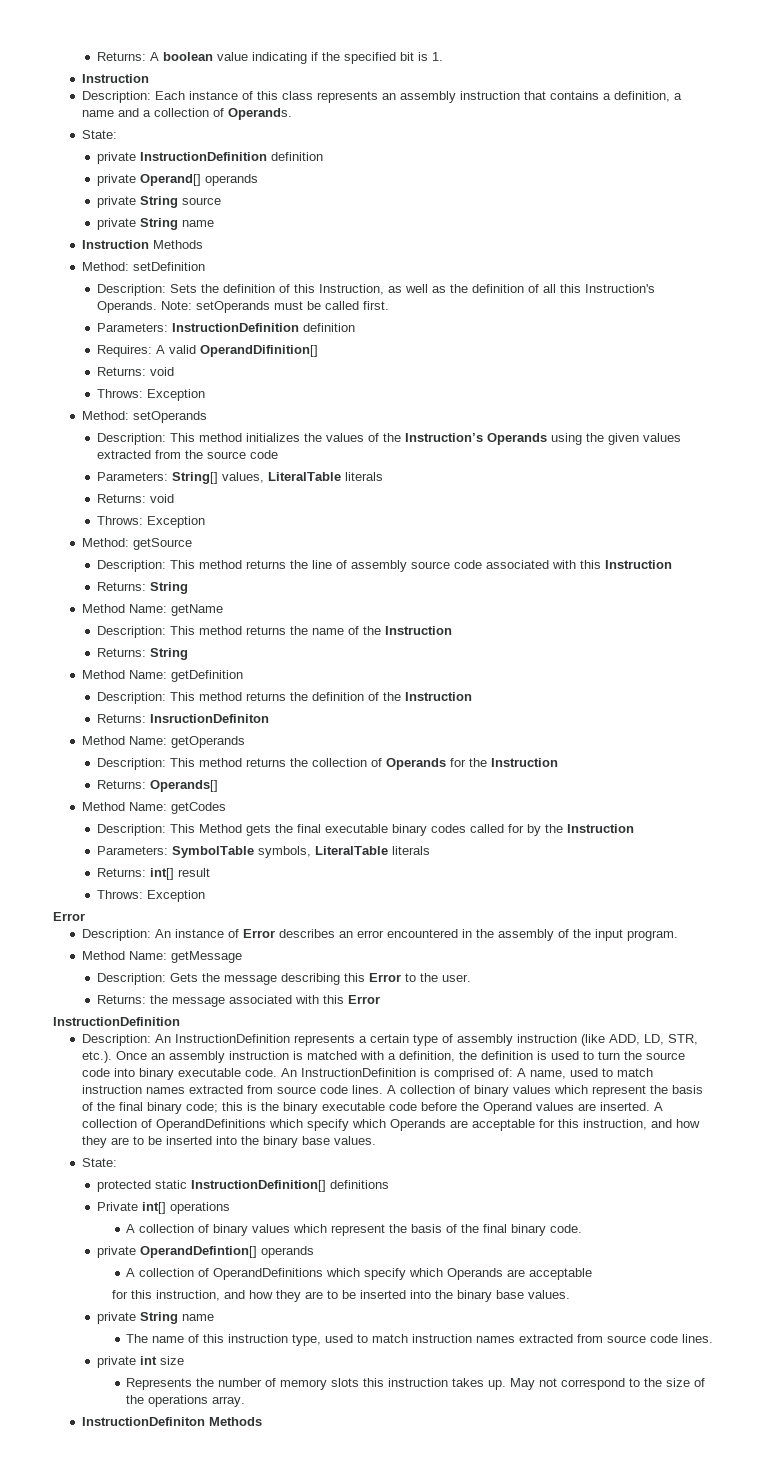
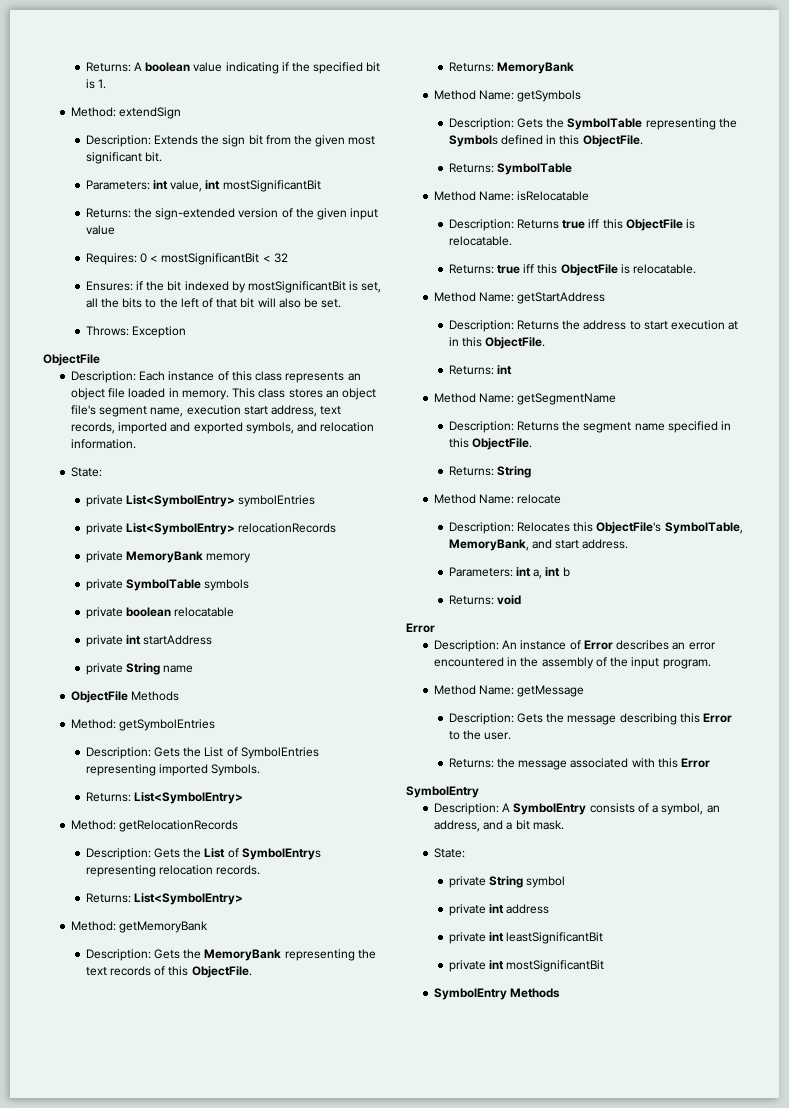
  Returns: A boolean value indicating if the specified bit is 1.
- Instruction
+ Method: extendSign
+ Description: Extends the sign bit from the given most significant bit.
+ Parameters: int value, int mostSignificantBit
+ Returns: the sign-extended version of the given input value
+ Requires: 0 < mostSignificantBit < 32
+ Ensures: if the bit indexed by mostSignificantBit is set, all the bits to the left of that bit will also be set.
+ Throws: Exception
+ ObjectFile
- Description: Each instance of this class represents an assembly instruction that contains a definition, a name and a collection of Operands.
+ Description: Each instance of this class represents an object file loaded in memory. This class stores an object file's segment name, execution start address, text records, imported and exported symbols, and relocation information.
  State:
- private InstructionDefinition definition
- private Operand[] operands
- private String source
+ private List<SymbolEntry> symbolEntries
+ private List<SymbolEntry> relocationRecords
+ private MemoryBank memory
+ private SymbolTable symbols
+ private boolean relocatable
+ private int startAddress
  private String name
- Instruction Methods
+ ObjectFile Methods
- Method: setDefinition
- Description: Sets the definition of this Instruction, as well as the definition of all this Instruction's Operands. Note: setOperands must be called first.
- Parameters: InstructionDefinition definition
- Requires: A valid OperandDifinition[]
+ Method: getSymbolEntries
+ Description: Gets the List of SymbolEntries representing imported Symbols.
+ Returns: List<SymbolEntry>
+ Method: getRelocationRecords
+ Description: Gets the List of SymbolEntrys representing relocation records.
+ Returns: List<SymbolEntry>
+ Method: getMemoryBank
+ Description: Gets the MemoryBank representing the text records of this ObjectFile.
+ Returns: MemoryBank
+ Method Name: getSymbols
+ Description: Gets the SymbolTable representing the Symbols defined in this ObjectFile.
+ Returns: SymbolTable
+ Method Name: isRelocatable
+ Description: Returns true iff this ObjectFile is relocatable.
+ Returns: true iff this ObjectFile is relocatable.
+ Method Name: getStartAddress
+ Description: Returns the address to start execution at in this ObjectFile.
+ Returns: int
+ Method Name: getSegmentName
+ Description: Returns the segment name specified in this ObjectFile.
+ Returns: String
+ Method Name: relocate
+ Description: Relocates this ObjectFile's SymbolTable, MemoryBank, and start address.
+ Parameters: int a, int b
  Returns: void
- Throws: Exception
- Method: setOperands
- Description: This method initializes the values of the Instruction’s Operands using the given values extracted from the source code
- Parameters: String[] values, LiteralTable literals
- Returns: void
- Throws: Exception
- Method: getSource
- Description: This method returns the line of assembly source code associated with this Instruction
- Returns: String
- Method Name: getName
- Description: This method returns the name of the Instruction
- Returns: String
- Method Name: getDefinition
- Description: This method returns the definition of the Instruction
- Returns: InsructionDefiniton
- Method Name: getOperands
- Description: This method returns the collection of Operands for the Instruction
- Returns: Operands[]
- Method Name: getCodes
- Description: This Method gets the final executable binary codes called for by the Instruction
- Parameters: SymbolTable symbols, LiteralTable literals
- Returns: int[] result
- Throws: Exception
  Returns: the message associated with this Error
- InstructionDefinition
- Description: An InstructionDefinition represents a certain type of assembly instruction (like ADD, LD, STR, etc.). Once an assembly instruction is matched with a definition, the definition is used to turn the source code into binary executable code. An InstructionDefinition is comprised of: A name, used to match instruction names extracted from source code lines. A collection of binary values which represent the basis of the final binary code; this is the binary executable code before the Operand values are inserted. A collection of OperandDefinitions which specify which Operands are acceptable for this instruction, and how they are to be inserted into the binary base values.
+ SymbolEntry
+ Description: A SymbolEntry consists of a symbol, an address, and a bit mask.
  State:
- protected static InstructionDefinition[] definitions
- Private int[] operations
- A collection of binary values which represent the basis of the final binary code.
- private OperandDefintion[] operands
- A collection of OperandDefinitions which specify which Operands are acceptable
- for this instruction, and how they are to be inserted into the binary base values.
- private String name
- The name of this instruction type, used to match instruction names extracted from source code lines.
- private int size
- Represents the number of memory slots this instruction takes up. May not correspond to the size of the operations array.
- InstructionDefiniton Methods
+ private String symbol
+ private int address
+ private int leastSignificantBit
+ private int mostSignificantBit
+ SymbolEntry Methods

